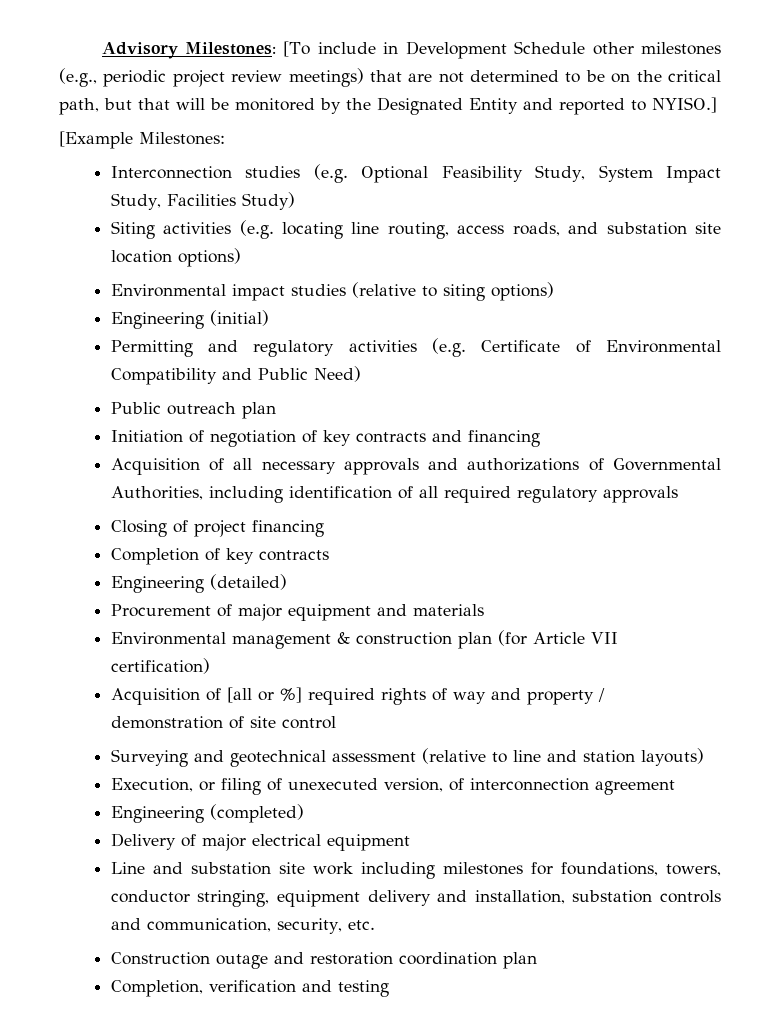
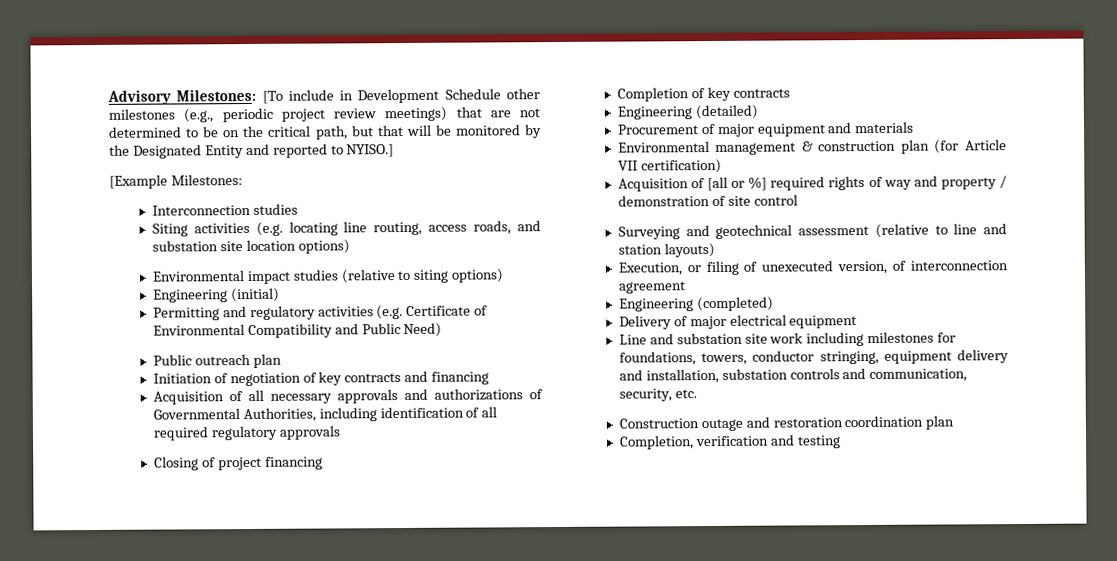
- Interconnection studies (e.g. Optional Feasibility Study, System Impact Study, Facilities Study)
+ Interconnection studies

